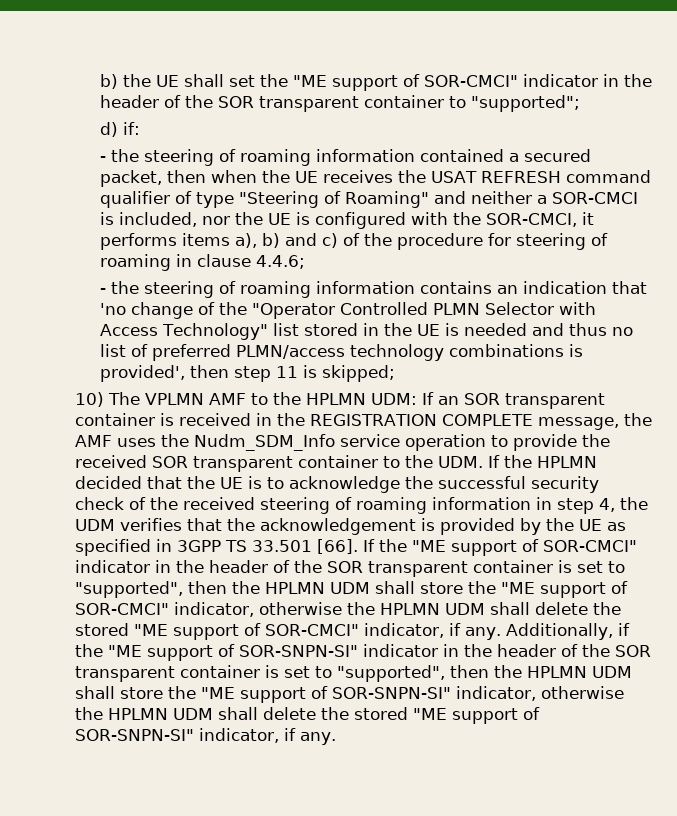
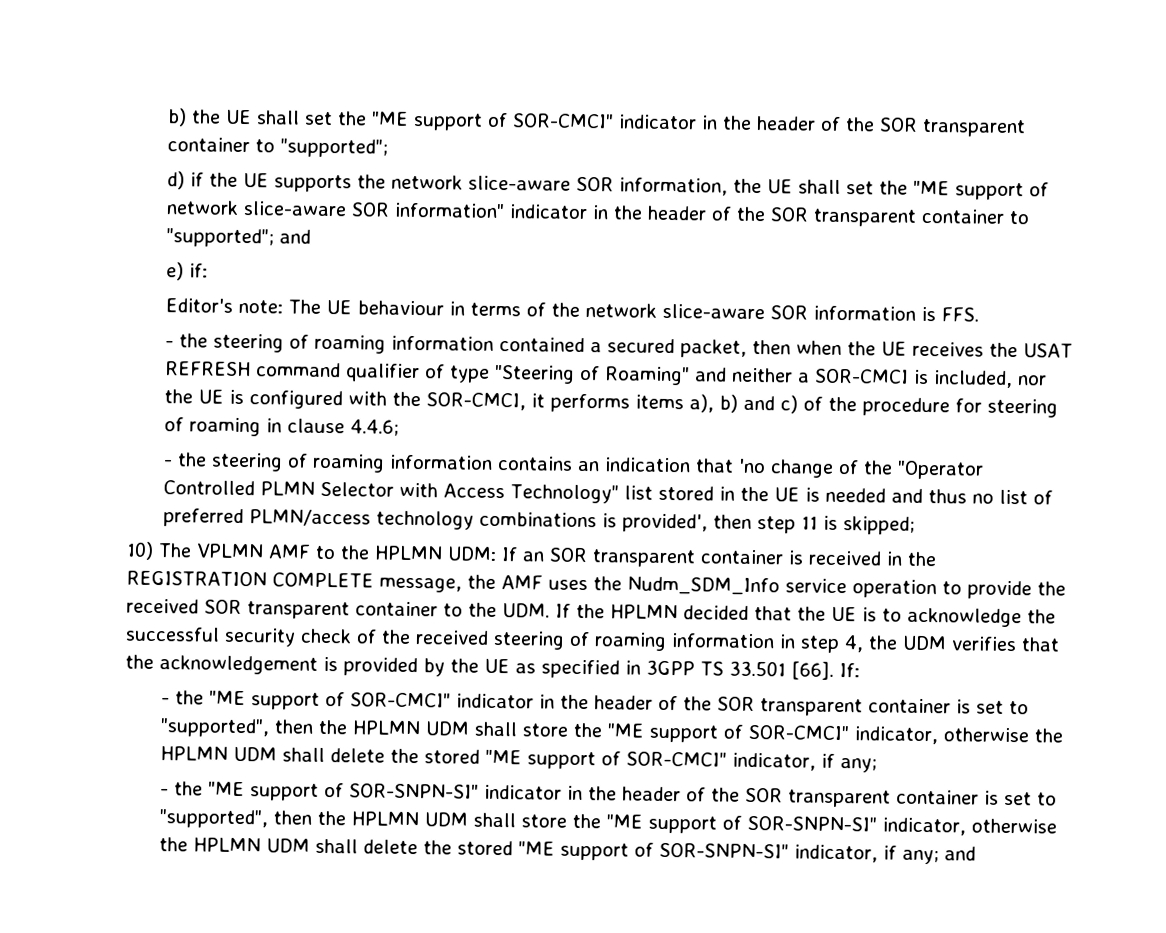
- d) if:
+ d) if the UE supports the network slice-aware SOR information, the UE shall set the "ME support of network slice-aware SOR information" indicator in the header of the SOR transparent container to "supported"; and
+ e) if:
+ Editor's note: The UE behaviour in terms of the network slice-aware SOR information is FFS.
- If the "ME support of SOR-CMCI" indicator in the header of the SOR transparent container is set to "supported", then the HPLMN UDM shall store the "ME support of SOR-CMCI" indicator, otherwise the HPLMN UDM shall delete the stored "ME support of SOR-CMCI" indicator, if any. Additionally, if the "ME support of SOR-SNPN-SI" indicator in the header of the SOR transparent container is set to "supported", then the HPLMN UDM shall store the "ME support of SOR-SNPN-SI" indicator, otherwise the HPLMN UDM shall delete the stored "ME support of SOR-SNPN-SI" indicator, if any.
+ If:
+ - the "ME support of SOR-CMCI" indicator in the header of the SOR transparent container is set to "supported", then the HPLMN UDM shall store the "ME support of SOR-CMCI" indicator, otherwise the HPLMN UDM shall delete the stored "ME support of SOR-CMCI" indicator, if any;
+ - the "ME support of SOR-SNPN-SI" indicator in the header of the SOR transparent container is set to "supported", then the HPLMN UDM shall store the "ME support of SOR-SNPN-SI" indicator, otherwise the HPLMN UDM shall delete the stored "ME support of SOR-SNPN-SI" indicator, if any; and

